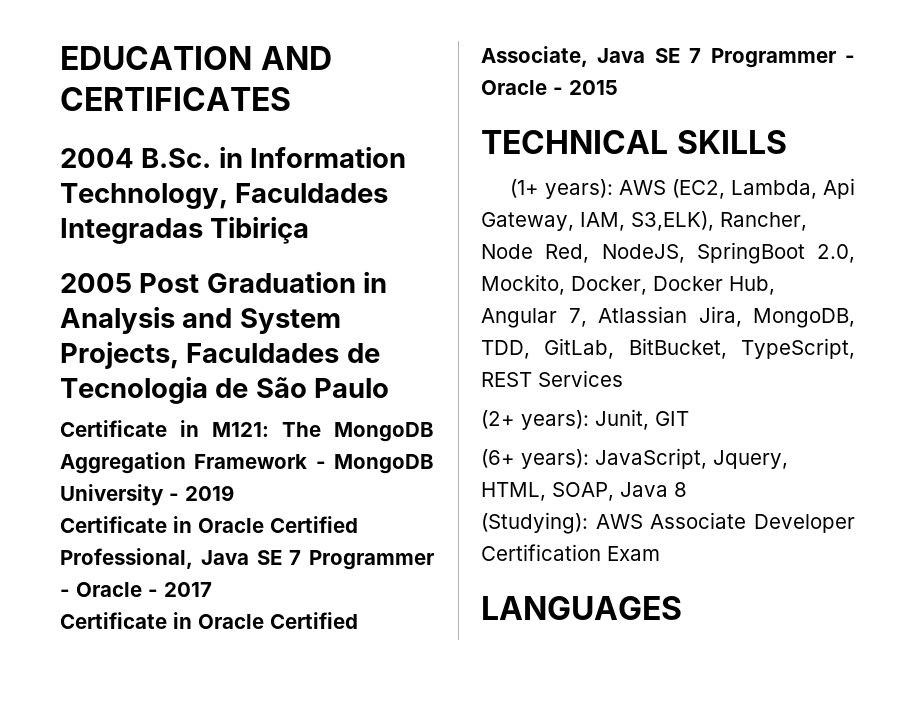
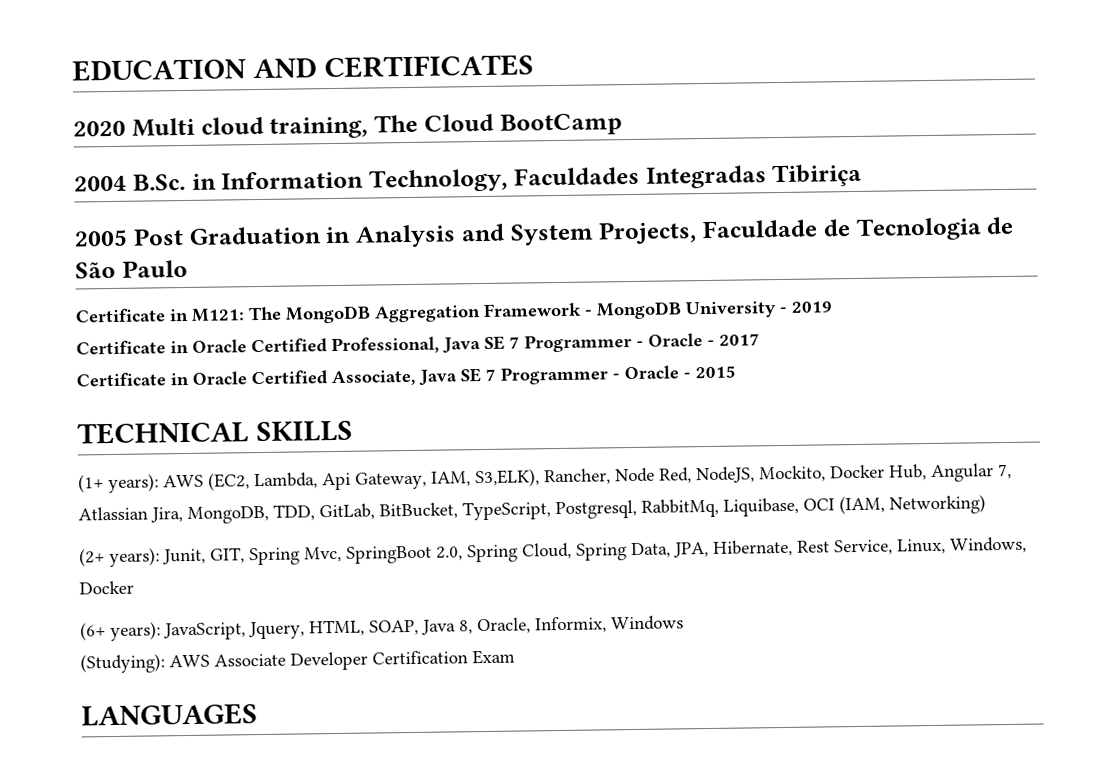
+ 2020 Multi cloud training, The Cloud BootCamp
- 2005 Post Graduation in Analysis and System Projects, Faculdades de Tecnologia de São Paulo
+ 2005 Post Graduation in Analysis and System Projects, Faculdade de Tecnologia de São Paulo
- (1+ years): AWS (EC2, Lambda, Api Gateway, IAM, S3,ELK), Rancher, Node Red, NodeJS, SpringBoot 2.0, Mockito, Docker, Docker Hub, Angular 7, Atlassian Jira, MongoDB, TDD, GitLab, BitBucket, TypeScript, REST Services
- (2+ years): Junit, GIT
+ (1+ years): AWS (EC2, Lambda, Api Gateway, IAM, S3,ELK), Rancher, Node Red, NodeJS, Mockito, Docker Hub, Angular 7, Atlassian Jira, MongoDB, TDD, GitLab, BitBucket, TypeScript, Postgresql, RabbitMq, Liquibase, OCI (IAM, Networking)
+ (2+ years): Junit, GIT, Spring Mvc, SpringBoot 2.0, Spring Cloud, Spring Data, JPA, Hibernate, Rest Service, Linux, Windows, Docker
- (6+ years): JavaScript, Jquery, HTML, SOAP, Java 8
+ (6+ years): JavaScript, Jquery, HTML, SOAP, Java 8, Oracle, Informix, Windows

